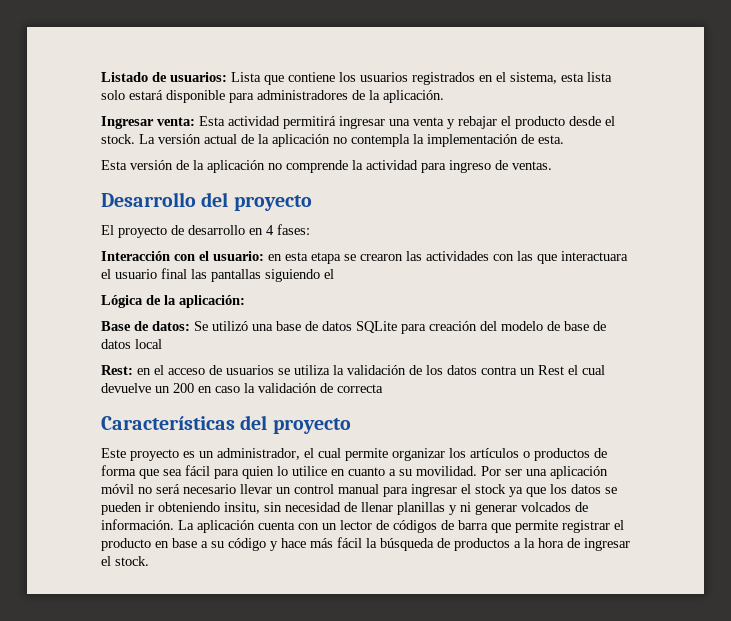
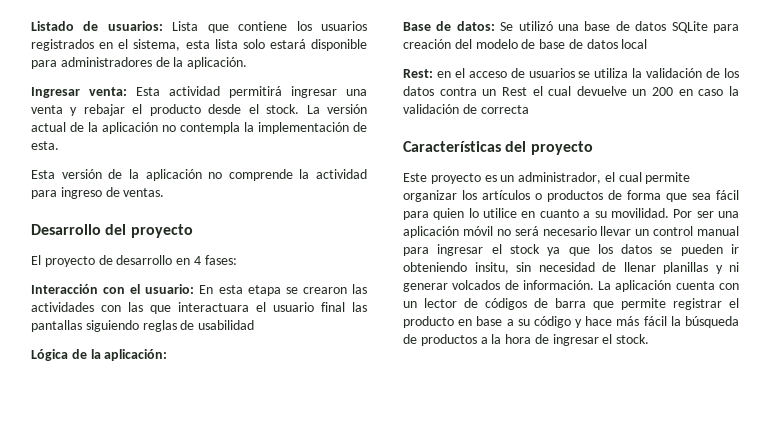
- Interacción con el usuario: en esta etapa se crearon las actividades con las que interactuara el usuario final las pantallas siguiendo el
+ Interacción con el usuario: En esta etapa se crearon las actividades con las que interactuara el usuario final las pantallas siguiendo reglas de usabilidad

